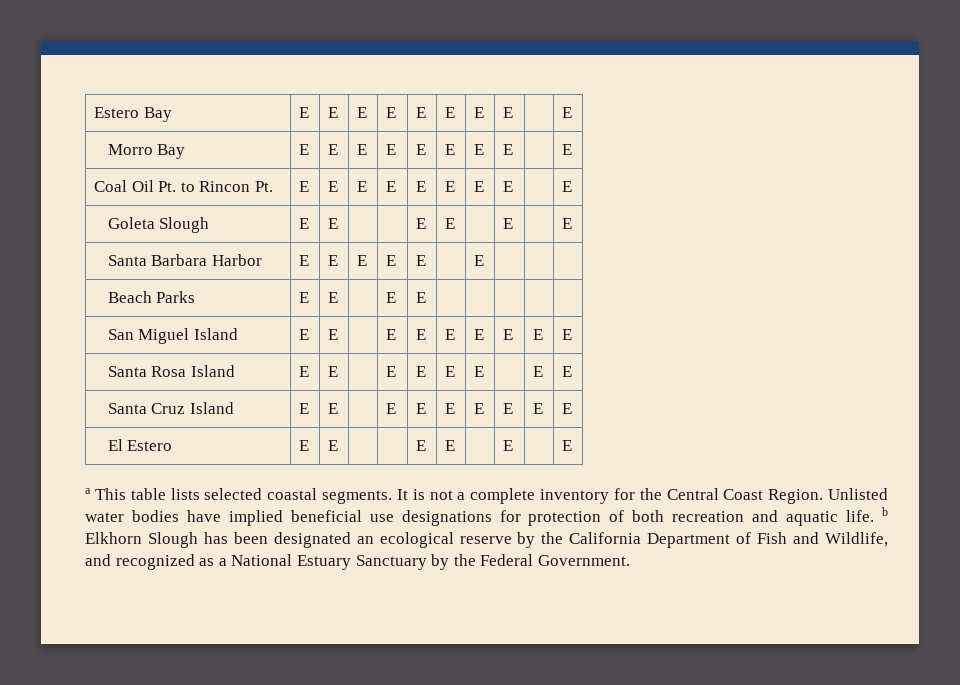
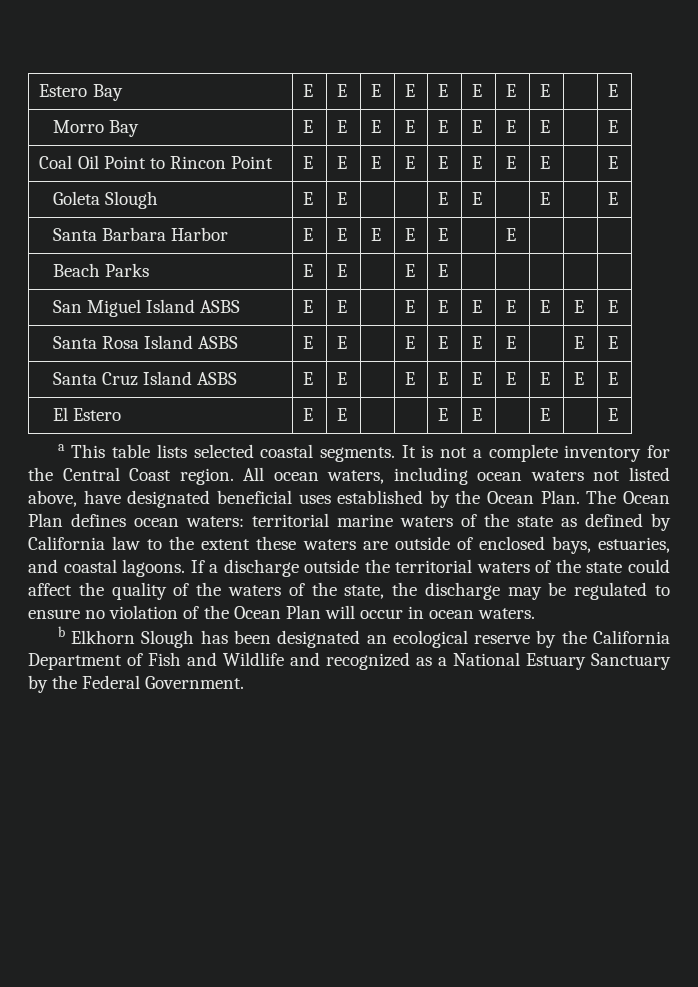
- Coal Oil Pt. to Rincon Pt. | E | E | E | E | E | E | E | E | | E
+ Coal Oil Point to Rincon Point | E | E | E | E | E | E | E | E | | E
- San Miguel Island | E | E | | E | E | E | E | E | E | E
+ San Miguel Island ASBS | E | E | | E | E | E | E | E | E | E
- Santa Rosa Island | E | E | | E | E | E | E | | E | E
+ Santa Rosa Island ASBS | E | E | | E | E | E | E | | E | E
- Santa Cruz Island | E | E | | E | E | E | E | E | E | E
+ Santa Cruz Island ASBS | E | E | | E | E | E | E | E | E | E
- It is not a complete inventory for the Central Coast Region. Unlisted water bodies have implied beneficial use designations for protection of both recreation and aquatic life. b Elkhorn Slough has been designated an ecological reserve by the California Department of Fish and Wildlife, and recognized as a National Estuary Sanctuary by the Federal Government.
+ It is not a complete inventory for the Central Coast region. All ocean waters, including ocean waters not listed above, have designated beneficial uses established by the Ocean Plan. The Ocean Plan defines ocean waters: territorial marine waters of the state as defined by California law to the extent these waters are outside of enclosed bays, estuaries, and coastal lagoons. If a discharge outside the territorial waters of the state could affect the quality of the waters of the state, the discharge may be regulated to ensure no violation of the Ocean Plan will occur in ocean waters.
+ b Elkhorn Slough has been designated an ecological reserve by the California Department of Fish and Wildlife and recognized as a National Estuary Sanctuary by the Federal Government.

